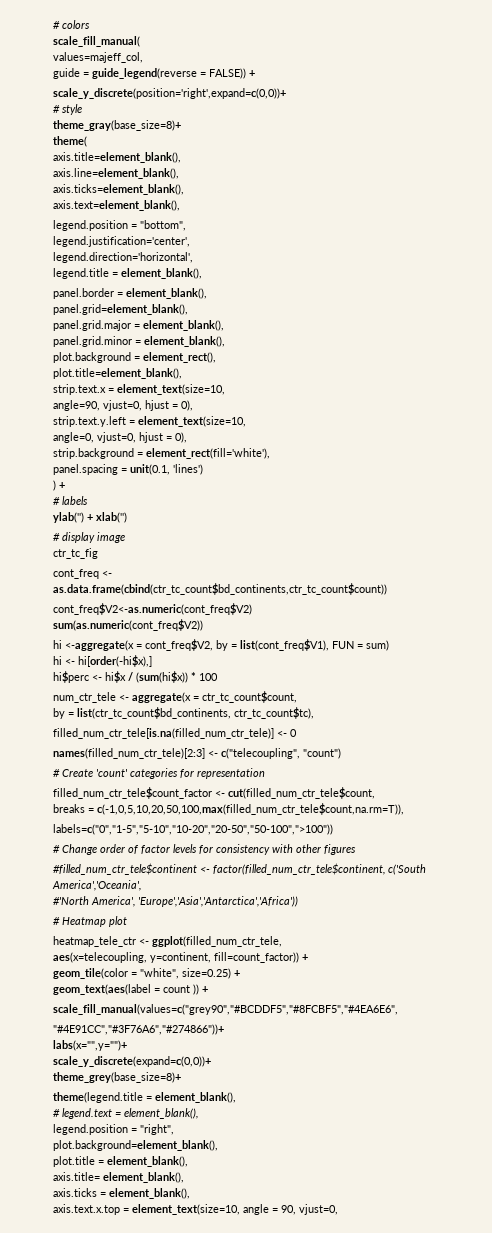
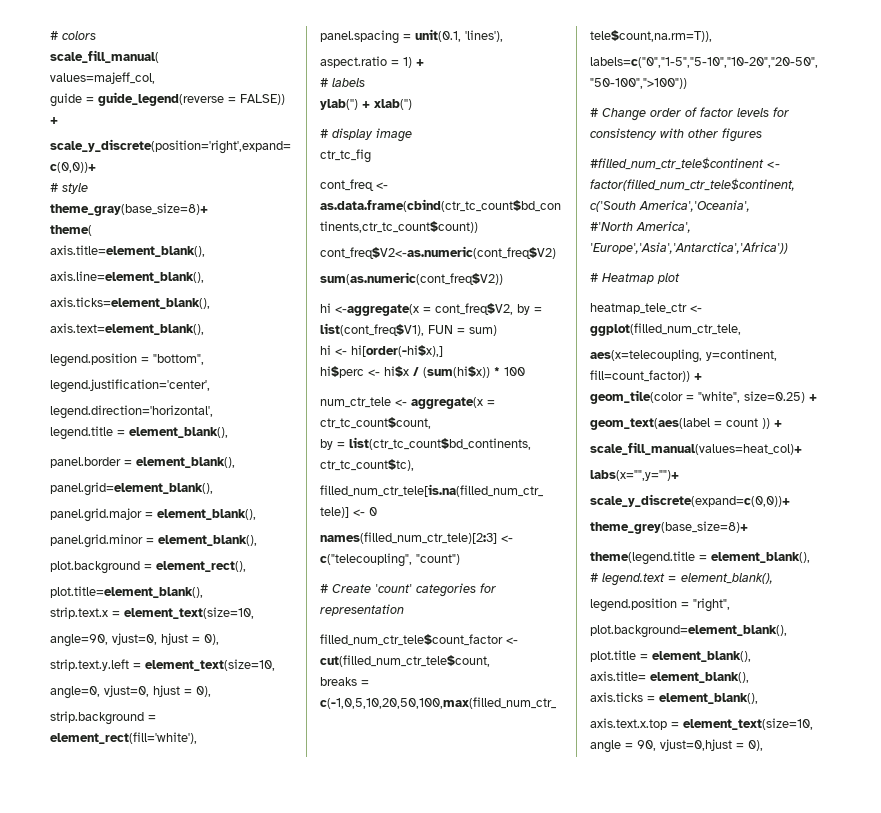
- panel.spacing = unit(0.1, 'lines')
- ) +
+ panel.spacing = unit(0.1, 'lines'),
+ aspect.ratio = 1) +
- scale_fill_manual(values=c("grey90","#BCDDF5","#8FCBF5","#4EA6E6",
- "#4E91CC","#3F76A6","#274866"))+
+ scale_fill_manual(values=heat_col)+
- axis.text.x.top = element_text(size=10, angle = 90, vjust=0,
+ axis.text.x.top = element_text(size=10, angle = 90, vjust=0,hjust = 0),

